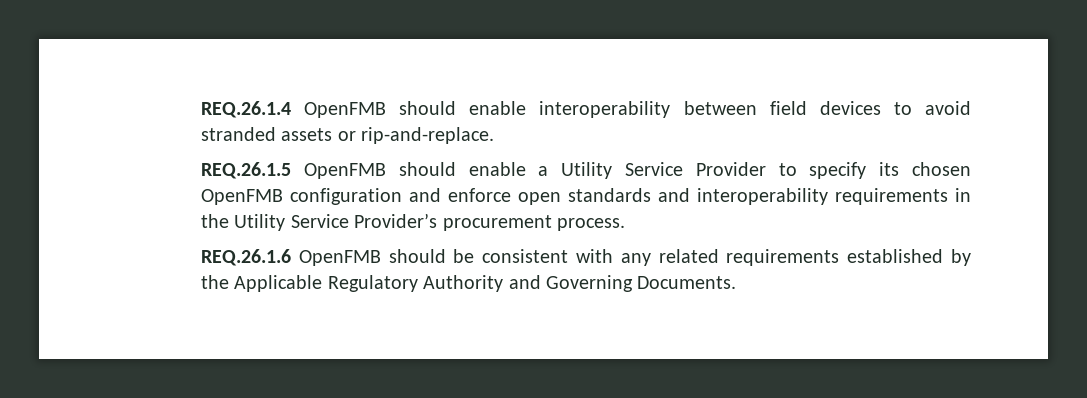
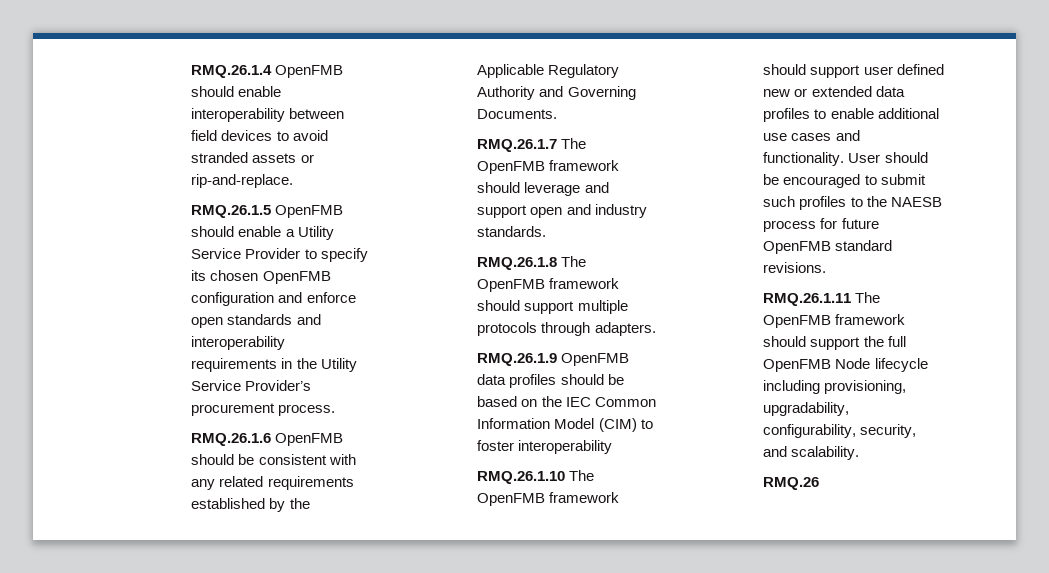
- REQ.26.1.4 OpenFMB should enable interoperability between field devices to avoid stranded assets or rip-and-replace.
+ RMQ.26.1.4 OpenFMB should enable interoperability between field devices to avoid stranded assets or rip-and-replace.
- REQ.26.1.5 OpenFMB should enable a Utility Service Provider to specify its chosen OpenFMB configuration and enforce open standards and interoperability requirements in the Utility Service Provider’s procurement process.
+ RMQ.26.1.5 OpenFMB should enable a Utility Service Provider to specify its chosen OpenFMB configuration and enforce open standards and interoperability requirements in the Utility Service Provider’s procurement process.
- REQ.26.1.6 OpenFMB should be consistent with any related requirements established by the Applicable Regulatory Authority and Governing Documents.
+ RMQ.26.1.6 OpenFMB should be consistent with any related requirements established by the Applicable Regulatory Authority and Governing Documents.
+ RMQ.26.1.7 The OpenFMB framework should leverage and support open and industry standards.
+ RMQ.26.1.8 The OpenFMB framework should support multiple protocols through adapters.
+ RMQ.26.1.9 OpenFMB data profiles should be based on the IEC Common Information Model (CIM) to foster interoperability
+ RMQ.26.1.10 The OpenFMB framework should support user defined new or extended data profiles to enable additional use cases and functionality. User should be encouraged to submit such profiles to the NAESB process for future OpenFMB standard revisions.
+ RMQ.26.1.11 The OpenFMB framework should support the full OpenFMB Node lifecycle including provisioning, upgradability, configurability, security, and scalability.
+ RMQ.26

